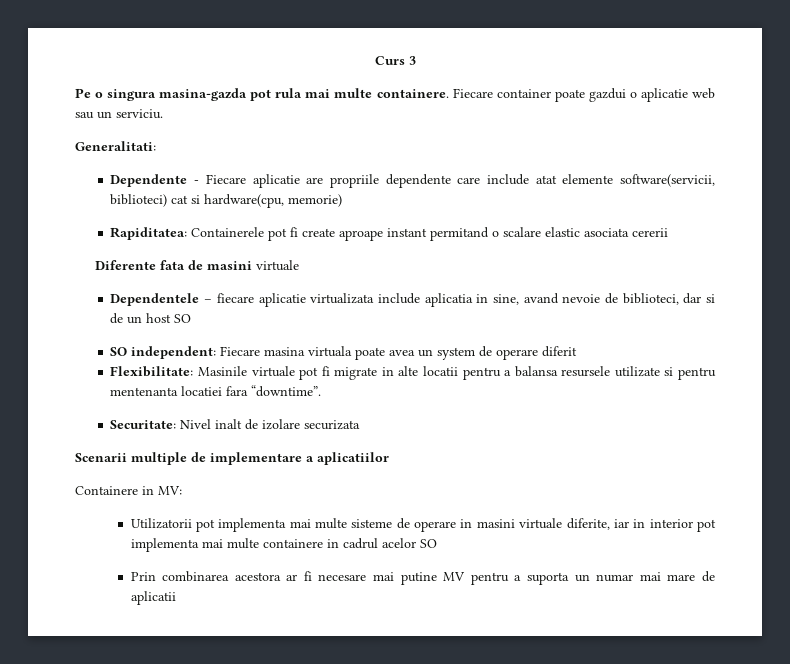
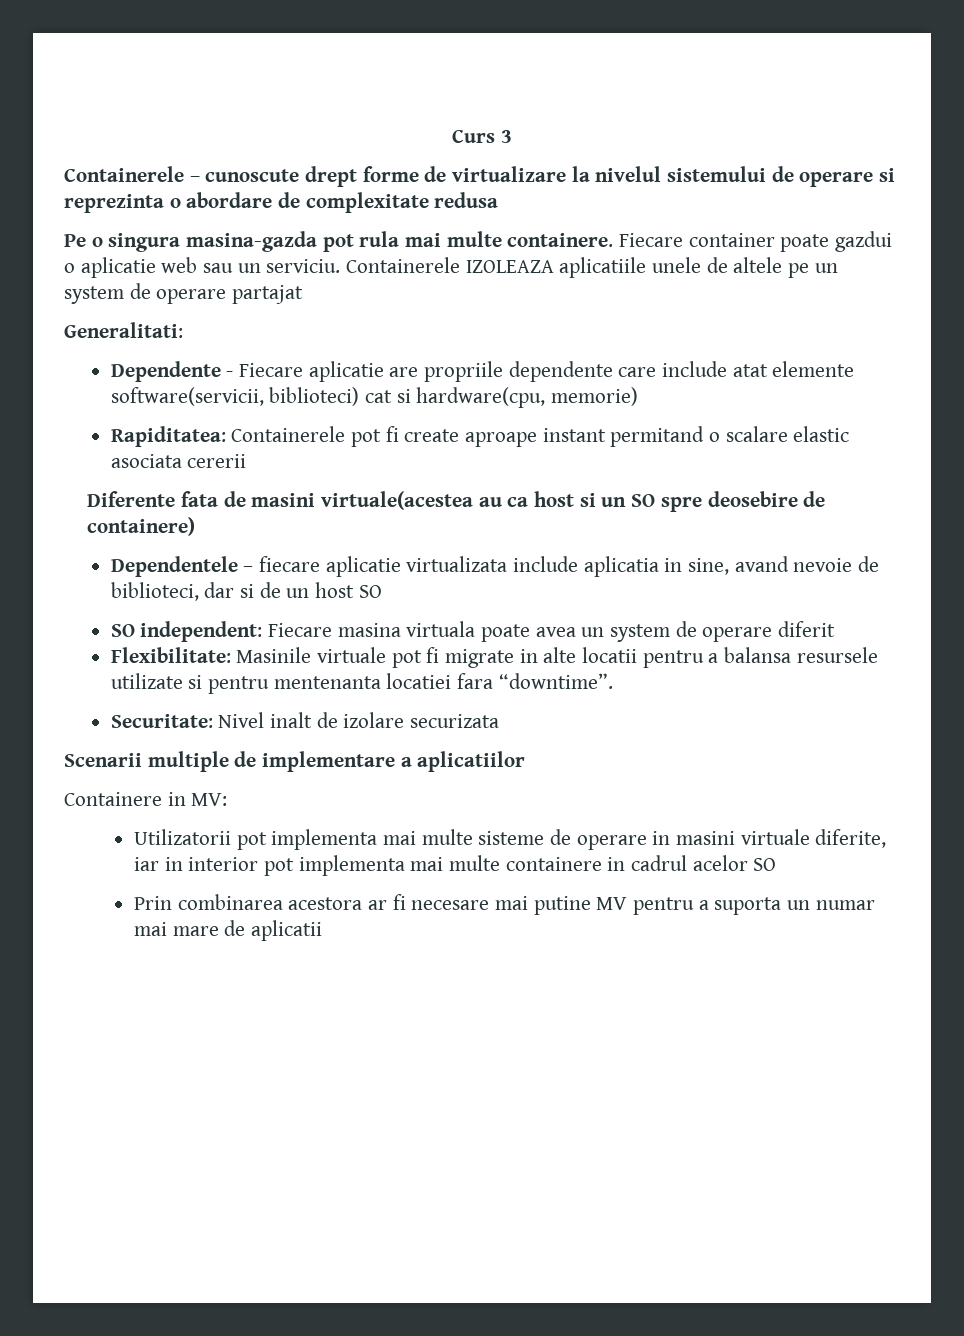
+ Containerele – cunoscute drept forme de virtualizare la nivelul sistemului de operare si reprezinta o abordare de complexitate redusa
+ Containerele IZOLEAZA aplicatiile unele de altele pe un system de operare partajat
- Diferente fata de masini virtuale
+ Diferente fata de masini virtuale(acestea au ca host si un SO spre deosebire de containere)

